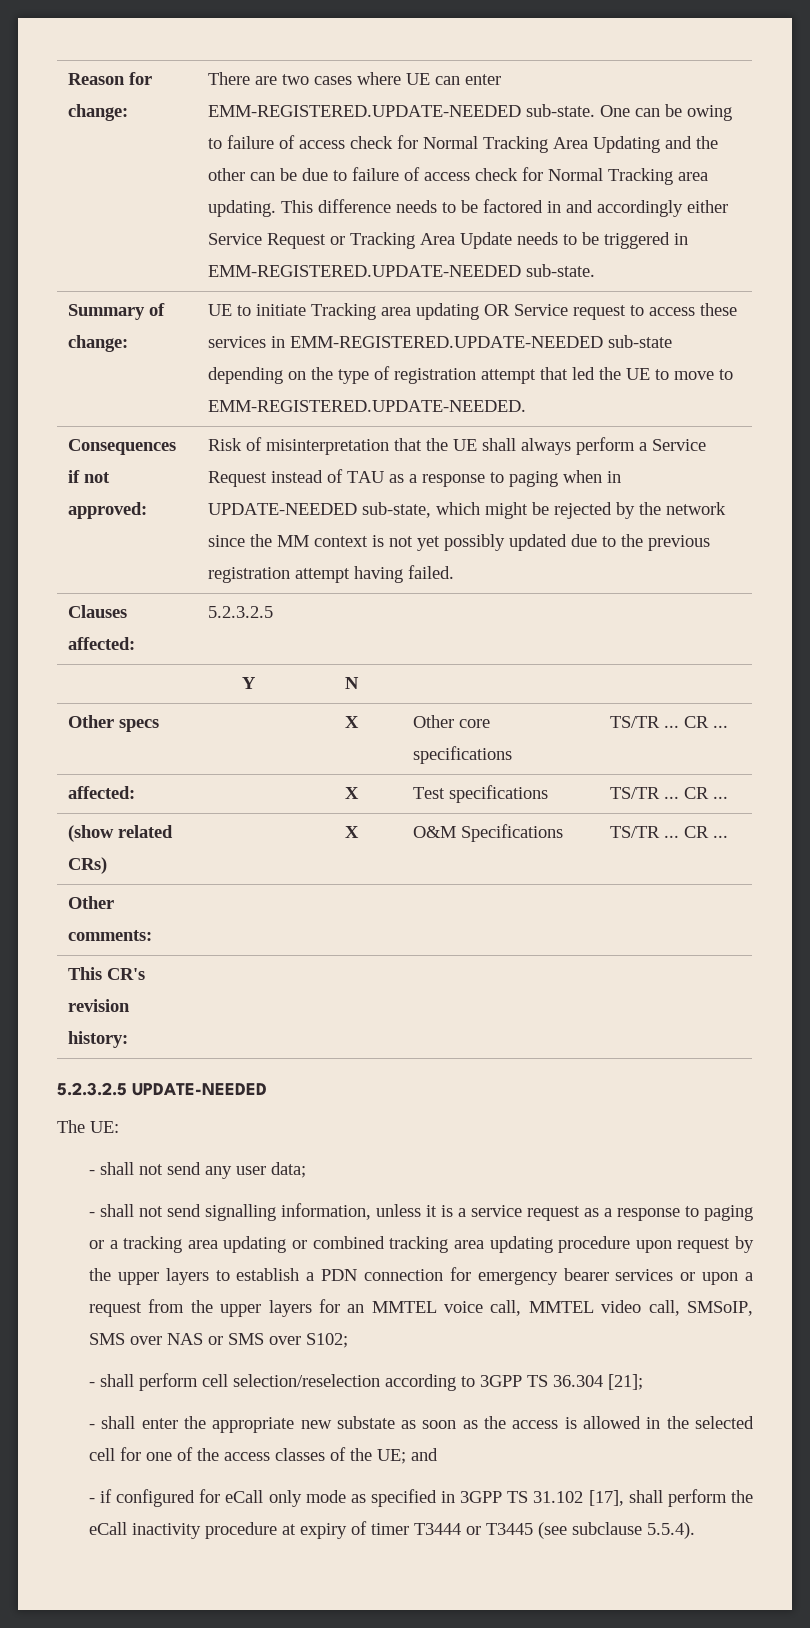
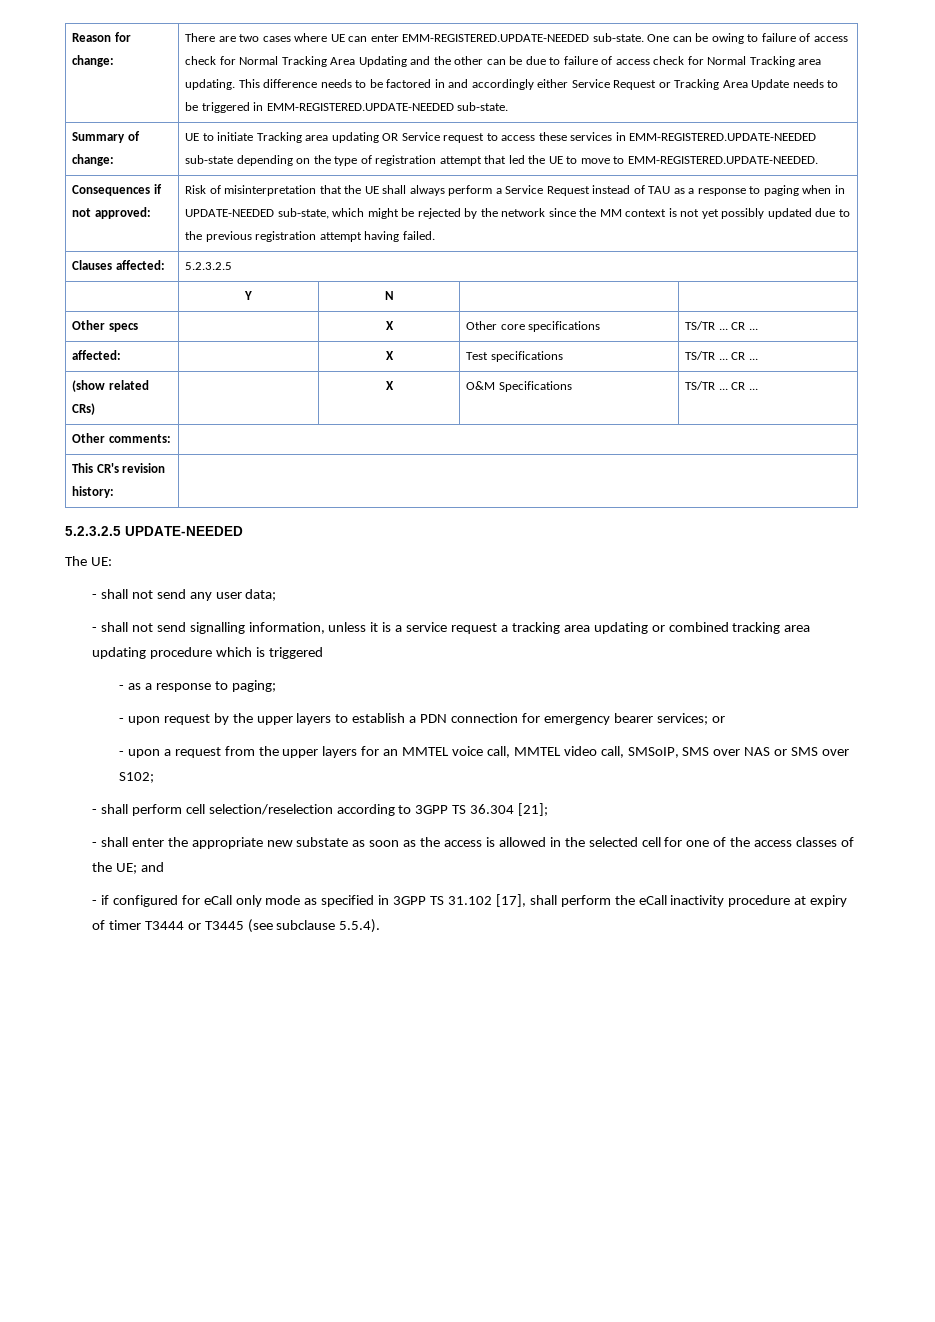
- - shall not send signalling information, unless it is a service request as a response to paging or a tracking area updating or combined tracking area updating procedure upon request by the upper layers to establish a PDN connection for emergency bearer services or upon a request from the upper layers for an MMTEL voice call, MMTEL video call, SMSoIP, SMS over NAS or SMS over S102;
+ - shall not send signalling information, unless it is a service request a tracking area updating or combined tracking area updating procedure which is triggered
+ - as a response to paging;
+ - upon request by the upper layers to establish a PDN connection for emergency bearer services; or
+ - upon a request from the upper layers for an MMTEL voice call, MMTEL video call, SMSoIP, SMS over NAS or SMS over S102;

